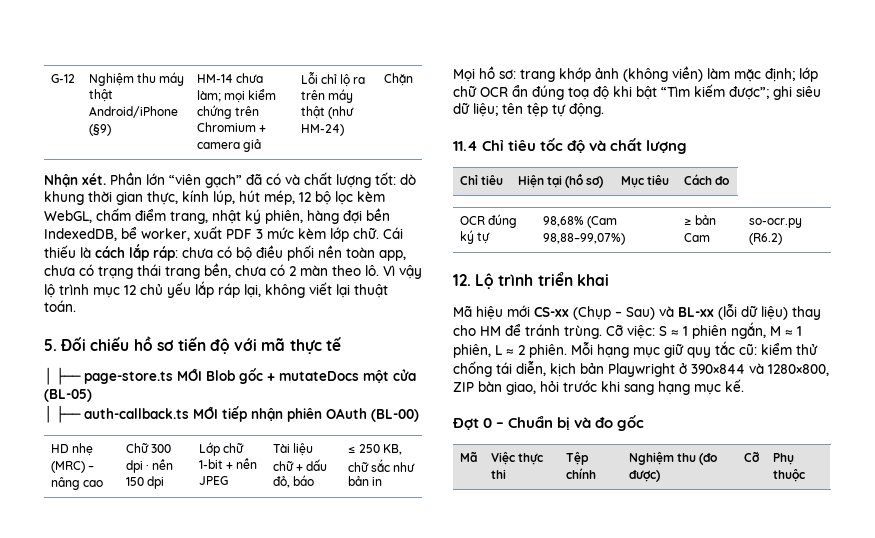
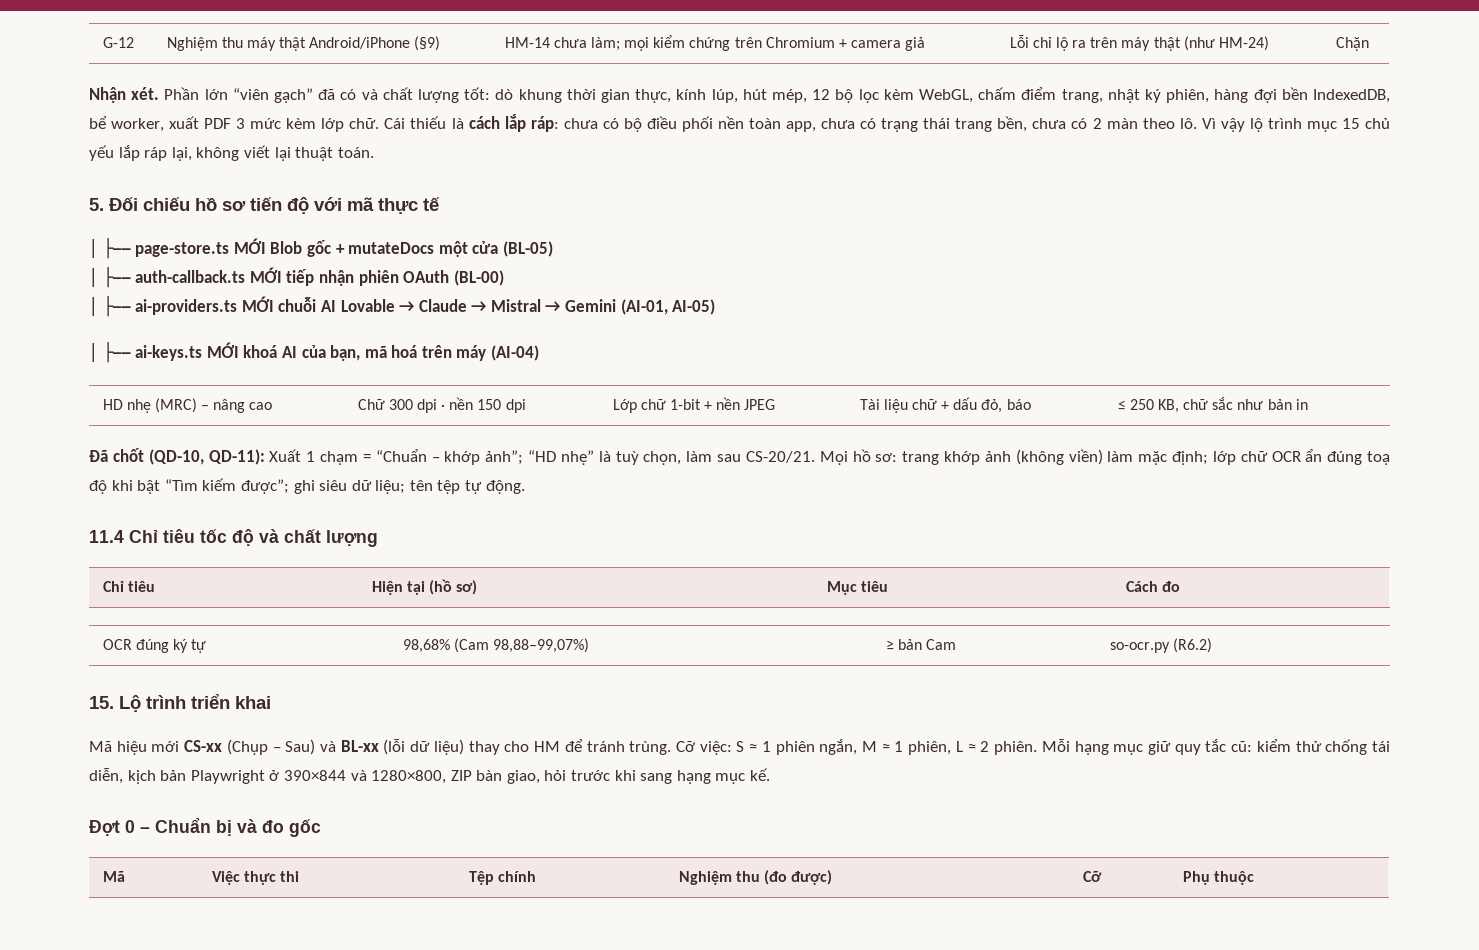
- Vì vậy lộ trình mục 12 chủ yếu lắp ráp lại, không viết lại thuật toán.
+ Vì vậy lộ trình mục 15 chủ yếu lắp ráp lại, không viết lại thuật toán.
+ │ ├── ai-providers.ts MỚI chuỗi AI Lovable → Claude → Mistral → Gemini (AI-01, AI-05)
+ │ ├── ai-keys.ts MỚI khoá AI của bạn, mã hoá trên máy (AI-04)
+ Đã chốt (QD-10, QD-11): Xuất 1 chạm = “Chuẩn – khớp ảnh”; “HD nhẹ” là tuỳ chọn, làm sau CS-20/21.
- 12. Lộ trình triển khai
+ 15. Lộ trình triển khai

